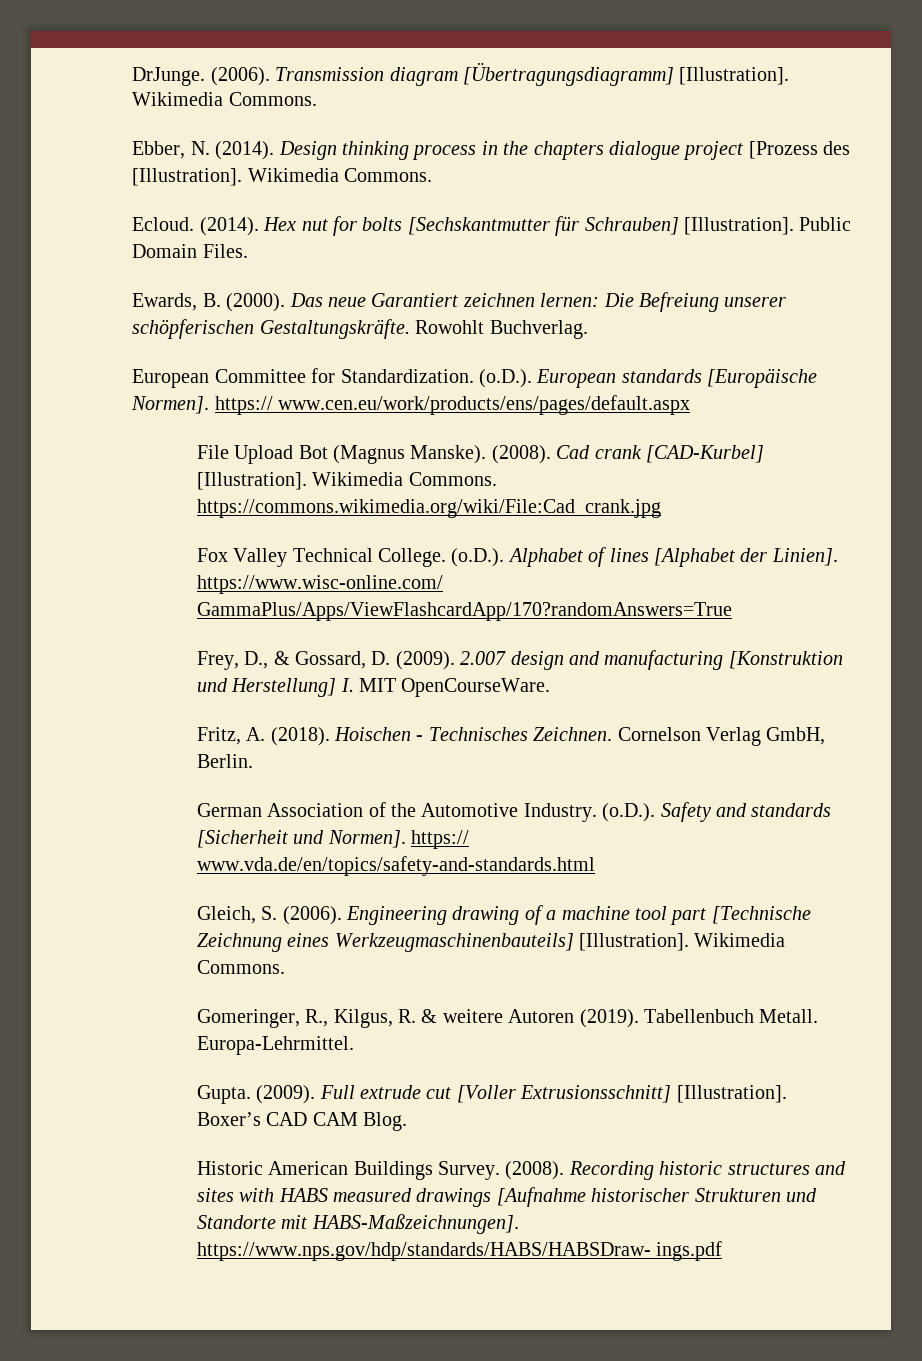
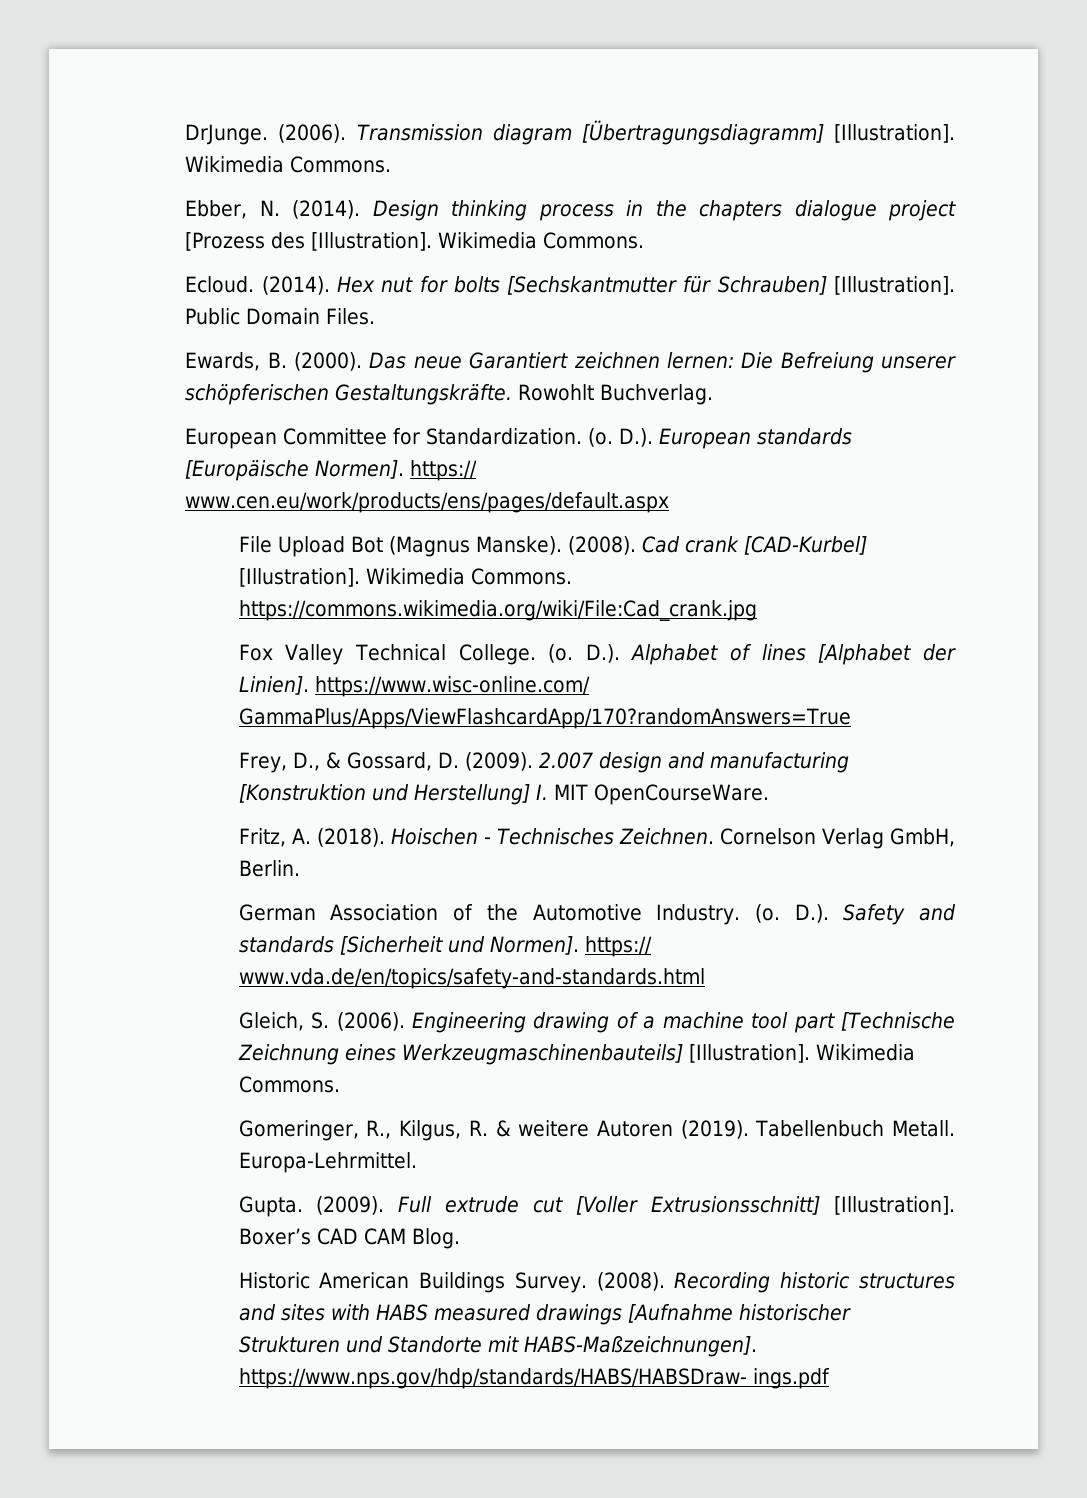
- (o.D.). European standards [Europäische Normen]. https:// www.cen.eu/work/products/ens/pages/default.aspx
+ (o. D.). European standards [Europäische Normen]. https:// www.cen.eu/work/products/ens/pages/default.aspx
- (o.D.). Alphabet of lines [Alphabet der Linien]. https://www.wisc-online.com/ GammaPlus/Apps/ViewFlashcardApp/170?randomAnswers=True
+ (o. D.). Alphabet of lines [Alphabet der Linien]. https://www.wisc-online.com/ GammaPlus/Apps/ViewFlashcardApp/170?randomAnswers=True
- (o.D.). Safety and standards [Sicherheit und Normen]. https:// www.vda.de/en/topics/safety-and-standards.html
+ (o. D.). Safety and standards [Sicherheit und Normen]. https:// www.vda.de/en/topics/safety-and-standards.html

